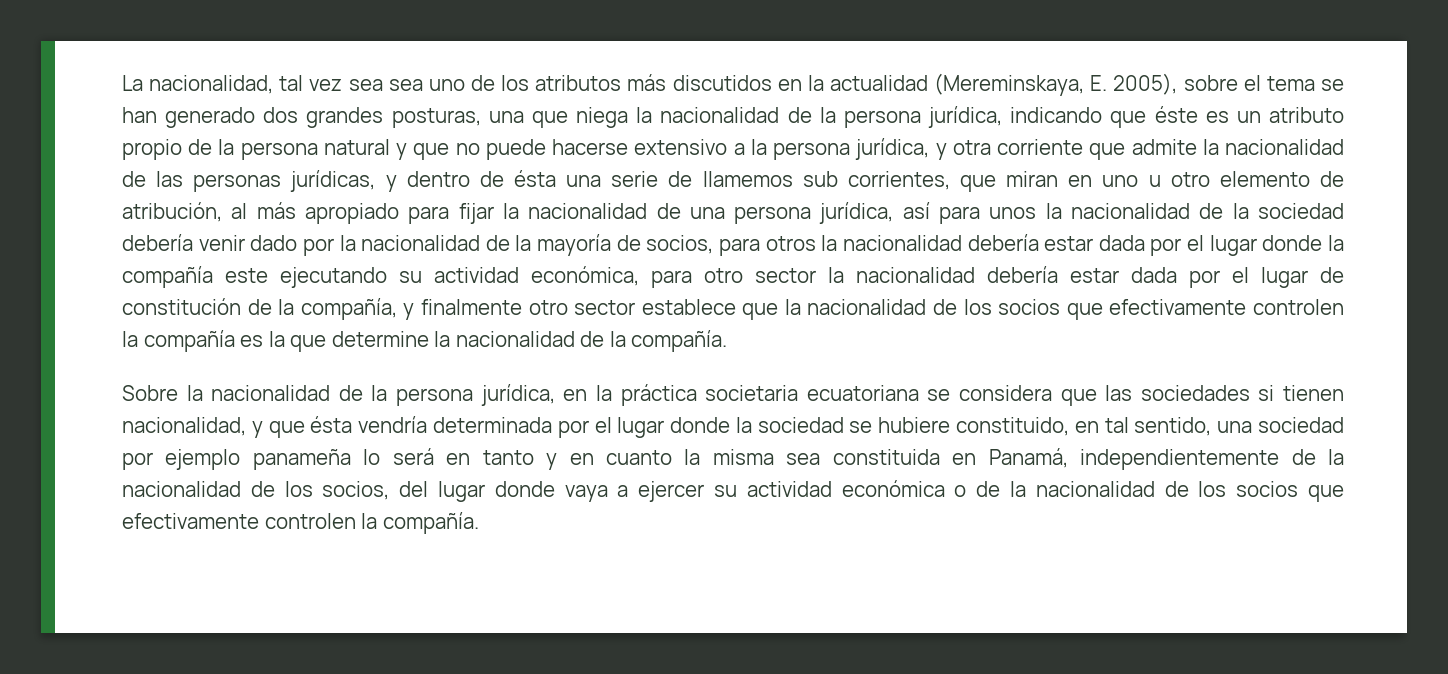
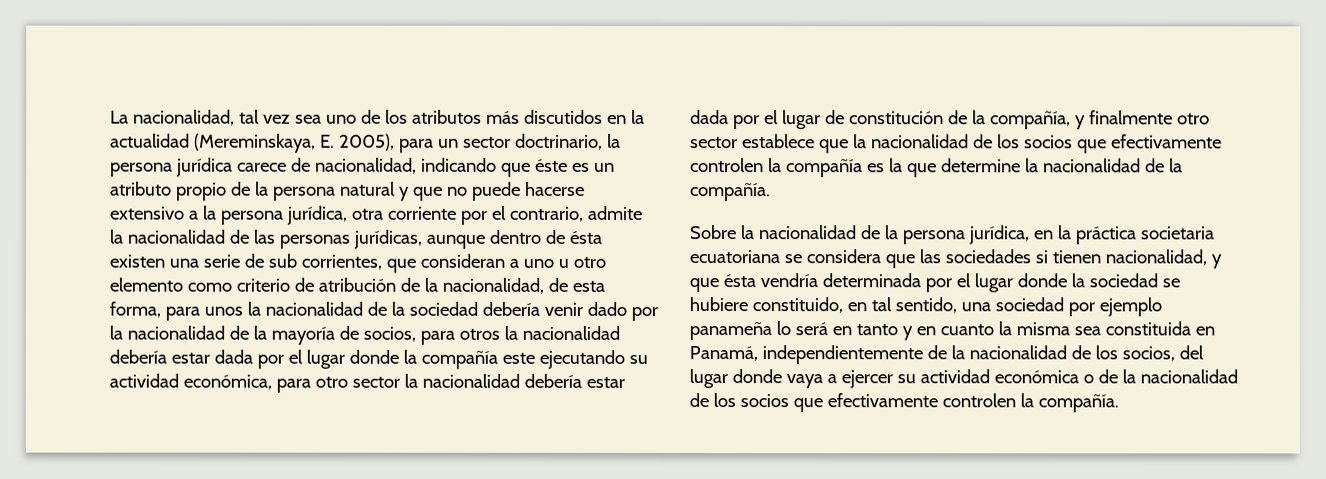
- La nacionalidad, tal vez sea sea uno de los atributos más discutidos en la actualidad (Mereminskaya, E. 2005), sobre el tema se han generado dos grandes posturas, una que niega la nacionalidad de la persona jurídica, indicando que éste es un atributo propio de la persona natural y que no puede hacerse extensivo a la persona jurídica, y otra corriente que admite la nacionalidad de las personas jurídicas, y dentro de ésta una serie de llamemos sub corrientes, que miran en uno u otro elemento de atribución, al más apropiado para fijar la nacionalidad de una persona jurídica, así para unos la nacionalidad de la sociedad debería venir dado por la nacionalidad de la mayoría de socios, para otros la nacionalidad debería estar dada por el lugar donde la compañía este ejecutando su actividad económica, para otro sector la nacionalidad debería estar dada por el lugar de constitución de la compañía, y finalmente otro sector establece que la nacionalidad de los socios que efectivamente controlen la compañía es la que determine la nacionalidad de la compañía.
+ La nacionalidad, tal vez sea uno de los atributos más discutidos en la actualidad (Mereminskaya, E. 2005), para un sector doctrinario, la persona jurídica carece de nacionalidad, indicando que éste es un atributo propio de la persona natural y que no puede hacerse extensivo a la persona jurídica, otra corriente por el contrario, admite la nacionalidad de las personas jurídicas, aunque dentro de ésta existen una serie de sub corrientes, que consideran a uno u otro elemento como criterio de atribución de la nacionalidad, de esta forma, para unos la nacionalidad de la sociedad debería venir dado por la nacionalidad de la mayoría de socios, para otros la nacionalidad debería estar dada por el lugar donde la compañía este ejecutando su actividad económica, para otro sector la nacionalidad debería estar dada por el lugar de constitución de la compañía, y finalmente otro sector establece que la nacionalidad de los socios que efectivamente controlen la compañía es la que determine la nacionalidad de la compañía.

